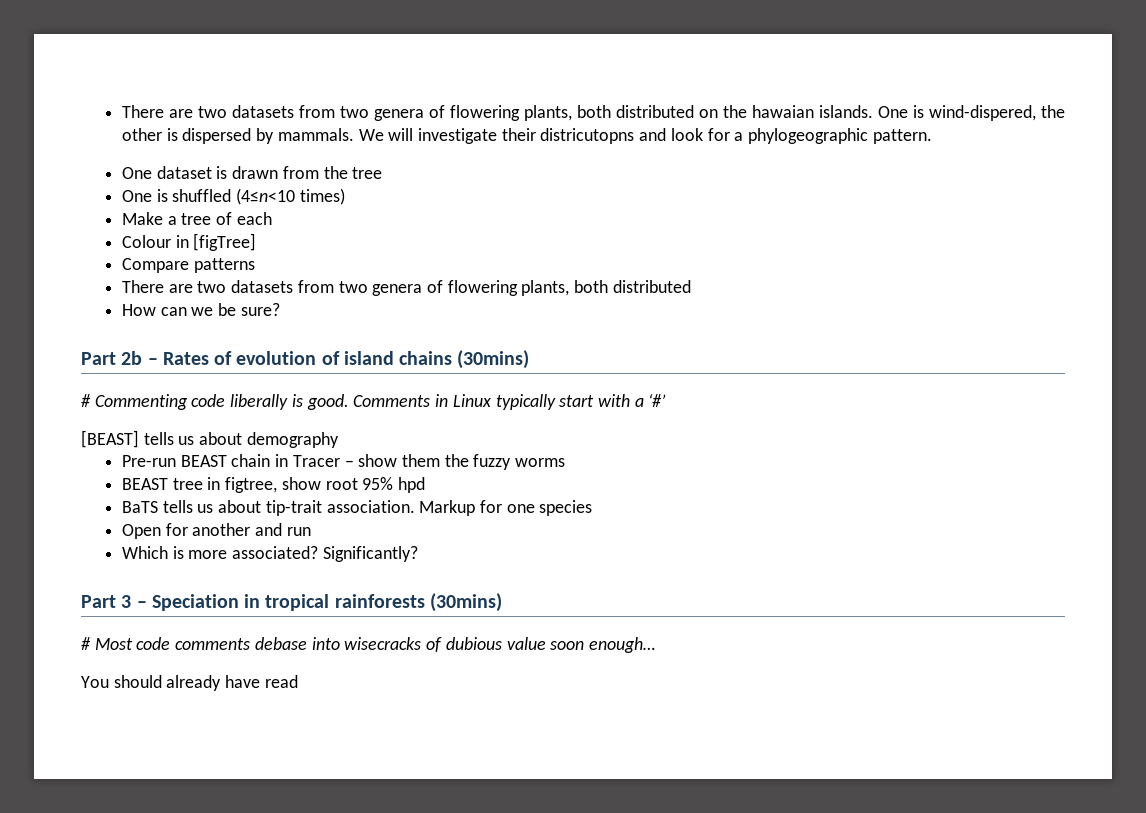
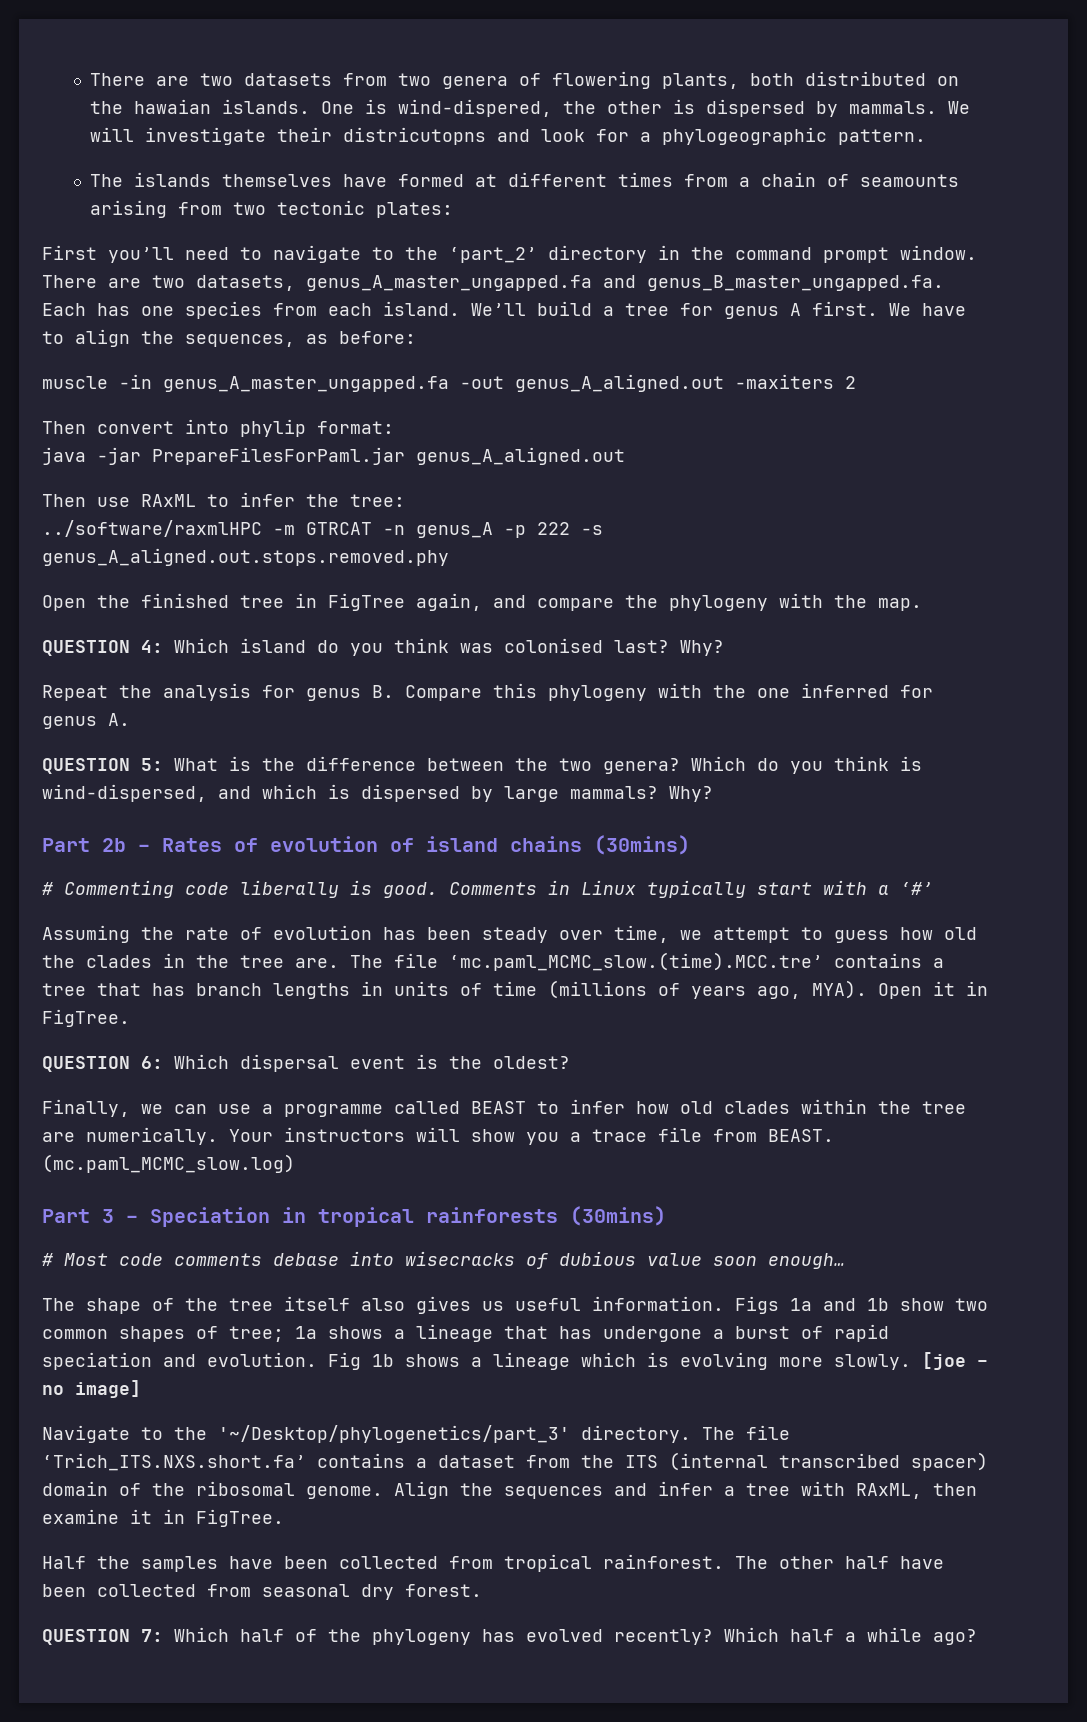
- One dataset is drawn from the tree
- One is shuffled (4≤n<10 times)
- Make a tree of each
- Colour in [figTree]
- Compare patterns
- There are two datasets from two genera of flowering plants, both distributed
- How can we be sure?
+ The islands themselves have formed at different times from a chain of seamounts arising from two tectonic plates:
+ First you’ll need to navigate to the ‘part_2’ directory in the command prompt window. There are two datasets, genus_A_master_ungapped.fa and genus_B_master_ungapped.fa. Each has one species from each island. We’ll build a tree for genus A first. We have to align the sequences, as before:
+ muscle -in genus_A_master_ungapped.fa -out genus_A_aligned.out -maxiters 2
+ Then convert into phylip format:
+ java -jar PrepareFilesForPaml.jar genus_A_aligned.out
+ Then use RAxML to infer the tree:
+ ../software/raxmlHPC -m GTRCAT -n genus_A -p 222 -s genus_A_aligned.out.stops.removed.phy
+ Open the finished tree in FigTree again, and compare the phylogeny with the map.
+ QUESTION 4: Which island do you think was colonised last? Why?
+ Repeat the analysis for genus B. Compare this phylogeny with the one inferred for genus A.
+ QUESTION 5: What is the difference between the two genera? Which do you think is wind-dispersed, and which is dispersed by large mammals? Why?
- [BEAST] tells us about demography
- Pre-run BEAST chain in Tracer – show them the fuzzy worms
- BEAST tree in figtree, show root 95% hpd
- BaTS tells us about tip-trait association. Markup for one species
- Open for another and run
- Which is more associated? Significantly?
+ Assuming the rate of evolution has been steady over time, we attempt to guess how old the clades in the tree are. The file ‘mc.paml_MCMC_slow.(time).MCC.tre’ contains a tree that has branch lengths in units of time (millions of years ago, MYA). Open it in FigTree.
+ QUESTION 6: Which dispersal event is the oldest?
+ Finally, we can use a programme called BEAST to infer how old clades within the tree are numerically. Your instructors will show you a trace file from BEAST. (mc.paml_MCMC_slow.log)
- You should already have read
+ The shape of the tree itself also gives us useful information. Figs 1a and 1b show two common shapes of tree; 1a shows a lineage that has undergone a burst of rapid speciation and evolution. Fig 1b shows a lineage which is evolving more slowly. [joe – no image]
+ Navigate to the '~/Desktop/phylogenetics/part_3' directory. The file ‘Trich_ITS.NXS.short.fa’ contains a dataset from the ITS (internal transcribed spacer) domain of the ribosomal genome. Align the sequences and infer a tree with RAxML, then examine it in FigTree.
+ Half the samples have been collected from tropical rainforest. The other half have been collected from seasonal dry forest.
+ QUESTION 7: Which half of the phylogeny has evolved recently? Which half a while ago?

